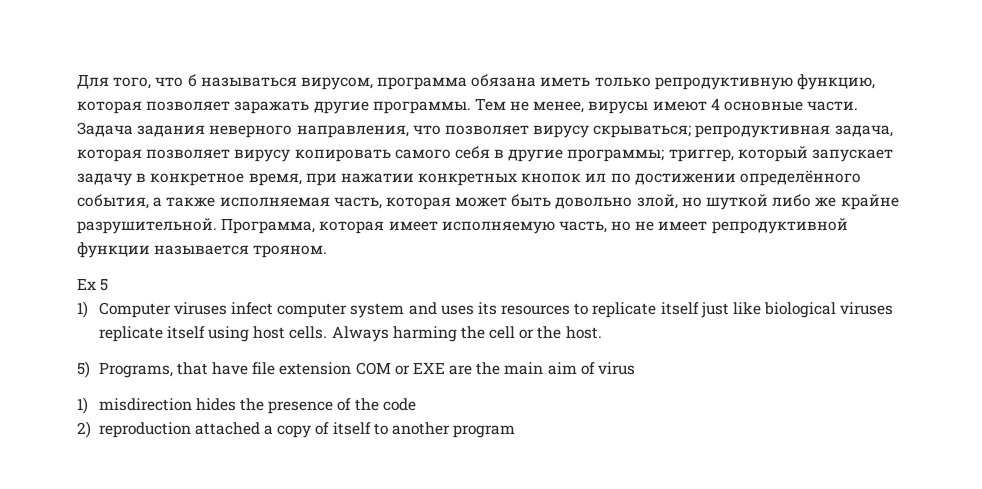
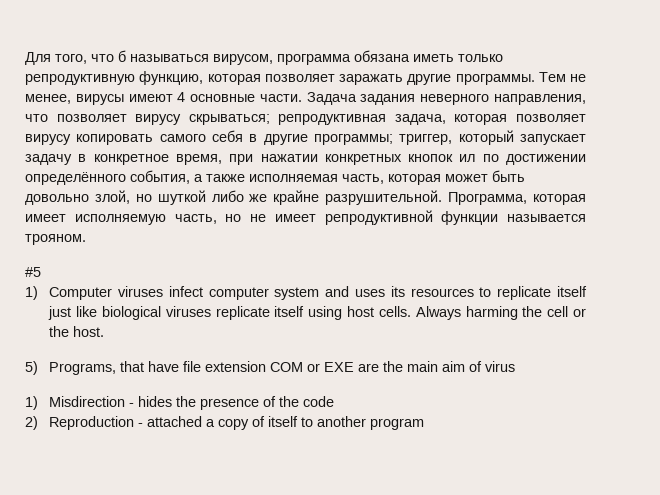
- Ex 5
+ #5
- 1) misdirection hides the presence of the code
+ 1) Misdirection - hides the presence of the code
- 2) reproduction attached a copy of itself to another program
+ 2) Reproduction - attached a copy of itself to another program

